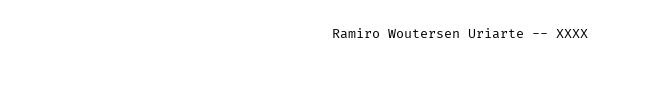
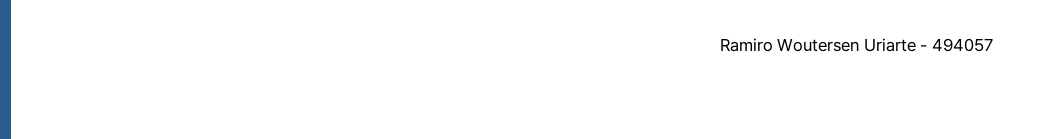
- Ramiro Woutersen Uriarte -- XXXX
+ Ramiro Woutersen Uriarte - 494057

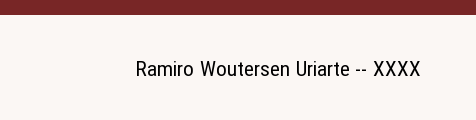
- Ramiro Woutersen Uriarte - 494057
+ Ramiro Woutersen Uriarte -- XXXX

